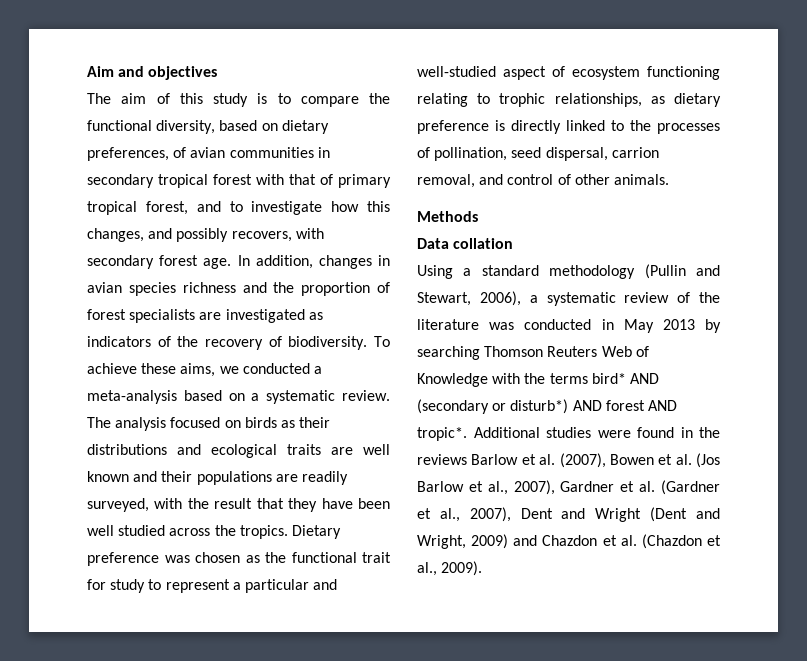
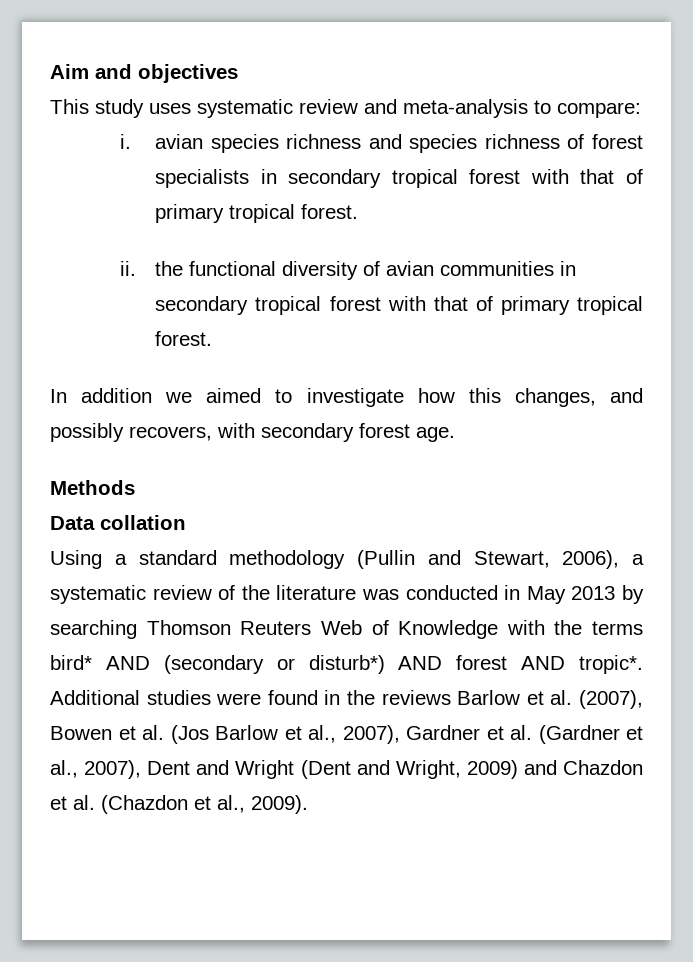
- The aim of this study is to compare the functional diversity, based on dietary preferences, of avian communities in secondary tropical forest with that of primary tropical forest, and to investigate how this changes, and possibly recovers, with secondary forest age. In addition, changes in avian species richness and the proportion of forest specialists are investigated as indicators of the recovery of biodiversity. To achieve these aims, we conducted a meta-analysis based on a systematic review. The analysis focused on birds as their distributions and ecological traits are well known and their populations are readily surveyed, with the result that they have been well studied across the tropics. Dietary preference was chosen as the functional trait for study to represent a particular and well-studied aspect of ecosystem functioning relating to trophic relationships, as dietary preference is directly linked to the processes of pollination, seed dispersal, carrion removal, and control of other animals.
+ This study uses systematic review and meta-analysis to compare:
+ i. avian species richness and species richness of forest specialists in secondary tropical forest with that of primary tropical forest.
+ ii. the functional diversity of avian communities in secondary tropical forest with that of primary tropical forest.
+ In addition we aimed to investigate how this changes, and possibly recovers, with secondary forest age.

